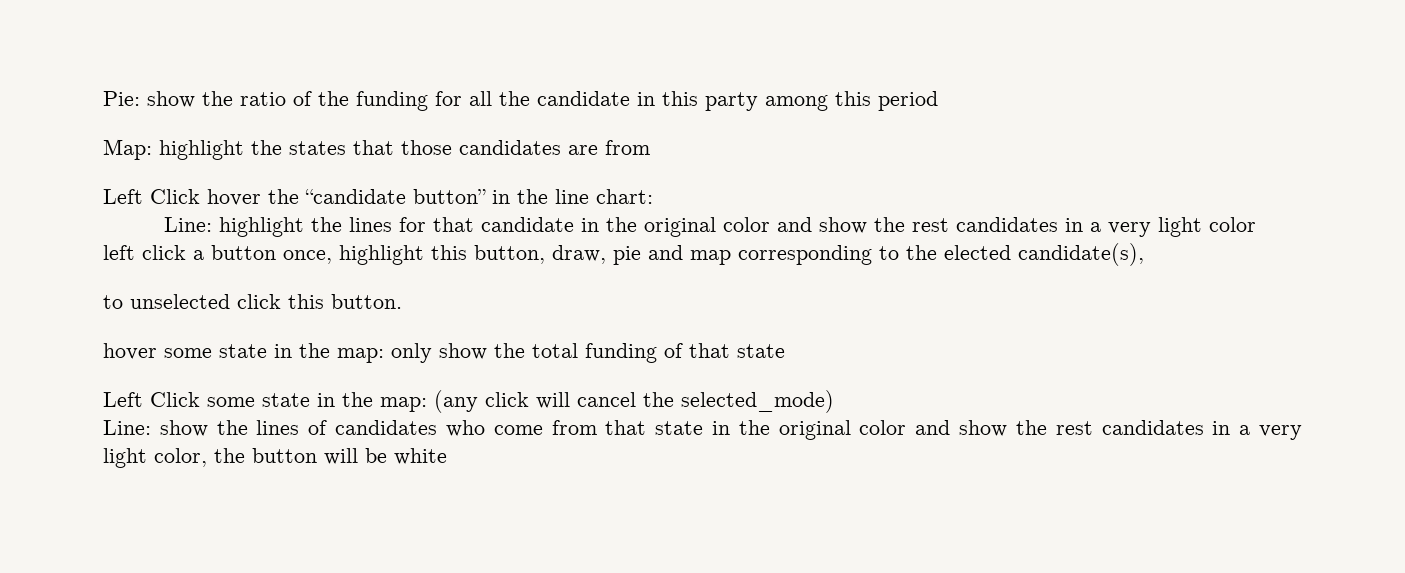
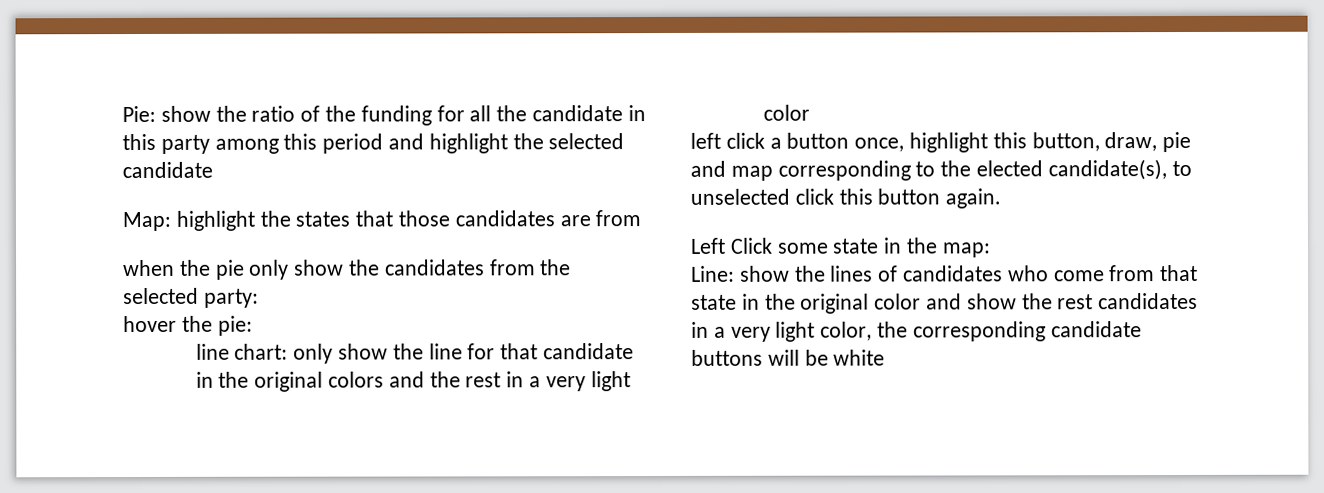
- Pie: show the ratio of the funding for all the candidate in this party among this period
+ Pie: show the ratio of the funding for all the candidate in this party among this period and highlight the selected candidate
- Left Click hover the “candidate button” in the line chart:
- Line: highlight the lines for that candidate in the original color and show the rest candidates in a very light color
+ when the pie only show the candidates from the selected party:
+ hover the pie:
+ line chart: only show the line for that candidate in the original colors and the rest in a very light color
- left click a button once, highlight this button, draw, pie and map corresponding to the elected candidate(s),
- to unselected click this button.
- hover some state in the map: only show the total funding of that state
+ left click a button once, highlight this button, draw, pie and map corresponding to the elected candidate(s), to unselected click this button again.
- Left Click some state in the map: (any click will cancel the selected_mode)
+ Left Click some state in the map:
- Line: show the lines of candidates who come from that state in the original color and show the rest candidates in a very light color, the button will be white
+ Line: show the lines of candidates who come from that state in the original color and show the rest candidates in a very light color, the corresponding candidate buttons will be white

